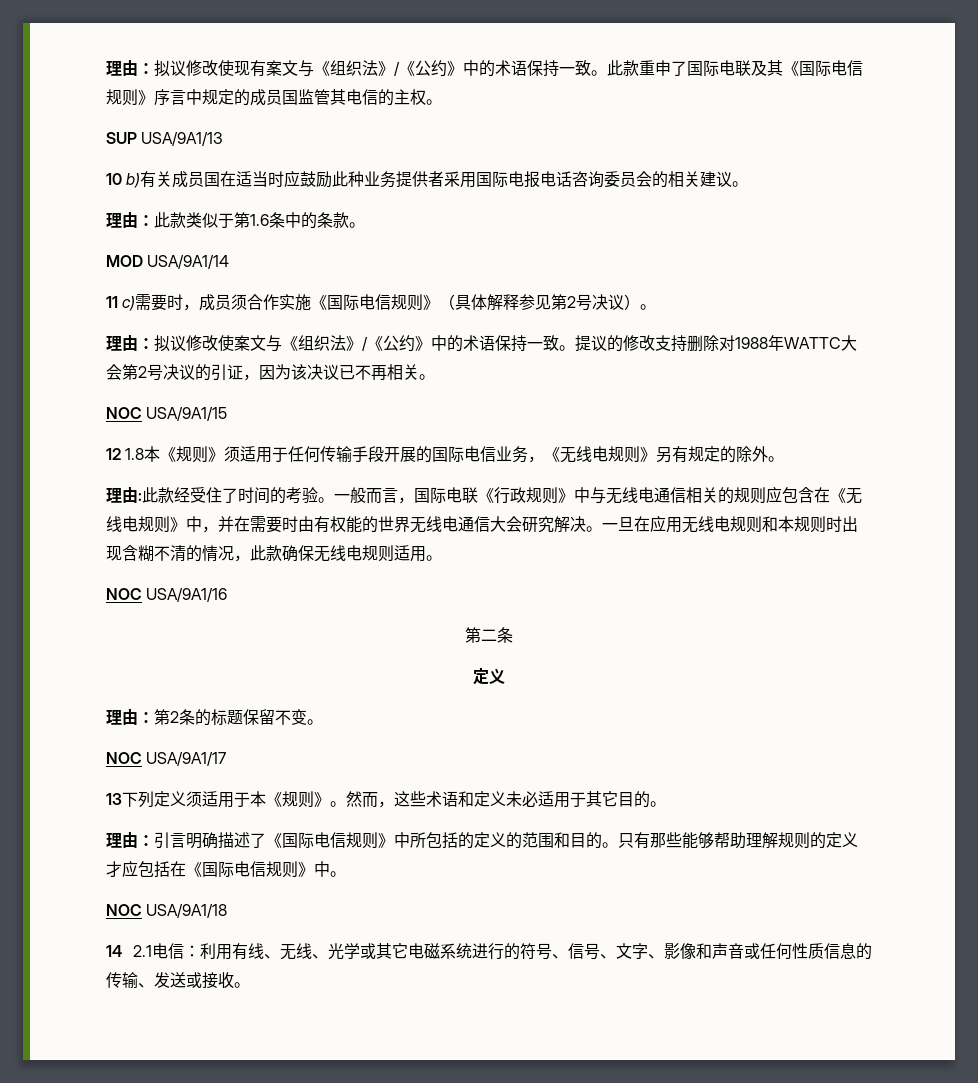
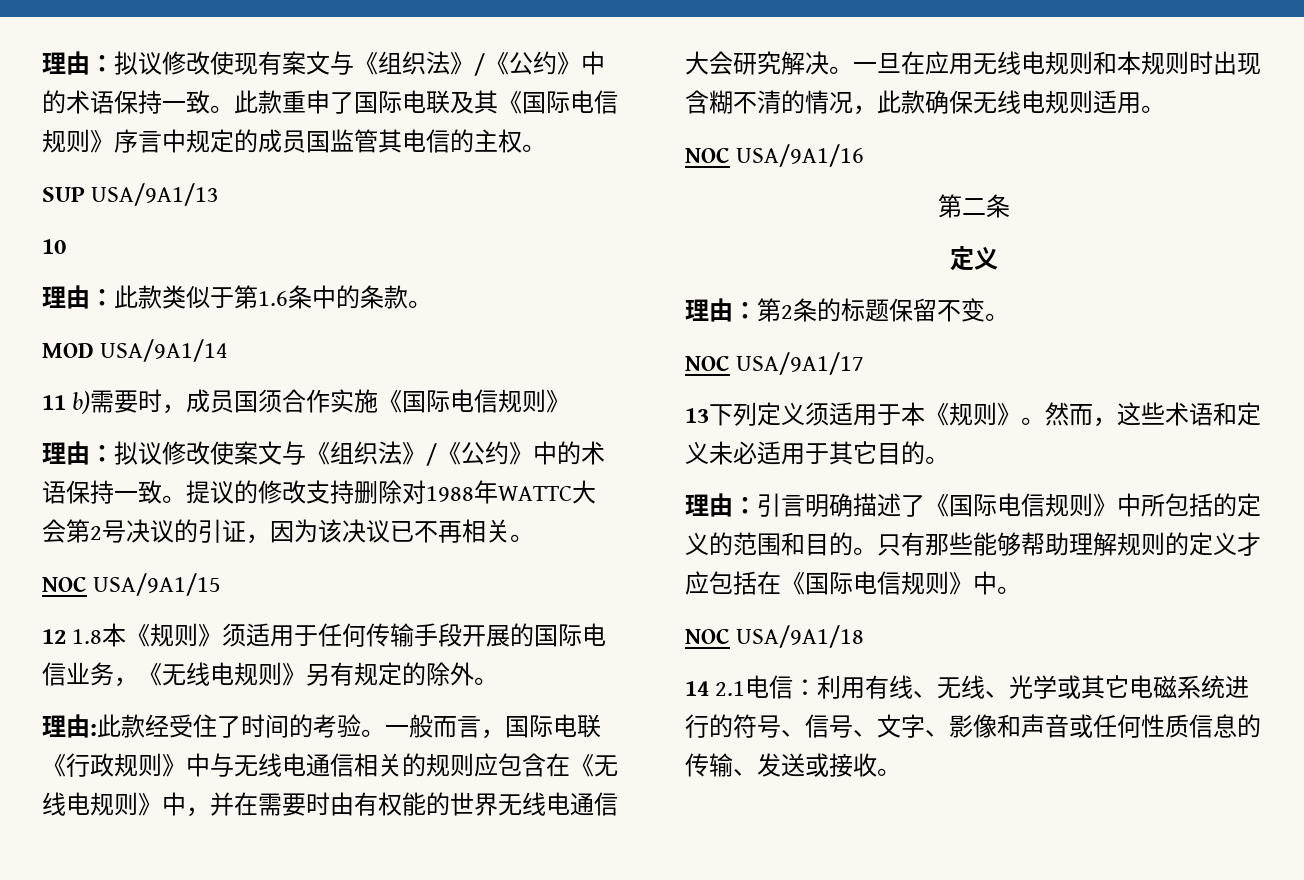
- 10 b)有关成员国在适当时应鼓励此种业务提供者采用国际电报电话咨询委员会的相关建议。
+ 10
- 11 c)需要时，成员须合作实施《国际电信规则》（具体解释参见第2号决议）。
+ 11 b)需要时，成员国须合作实施《国际电信规则》

